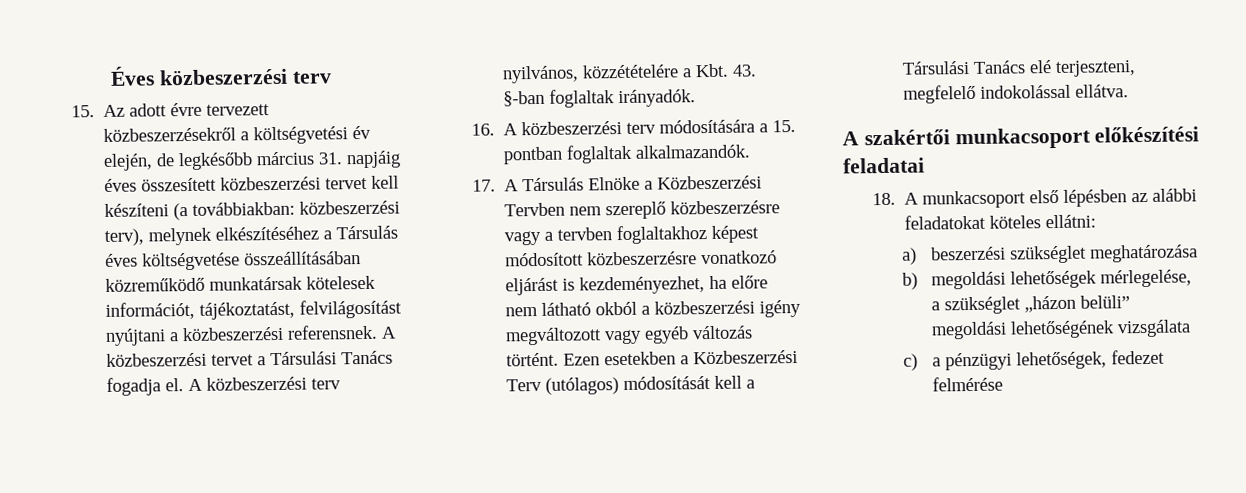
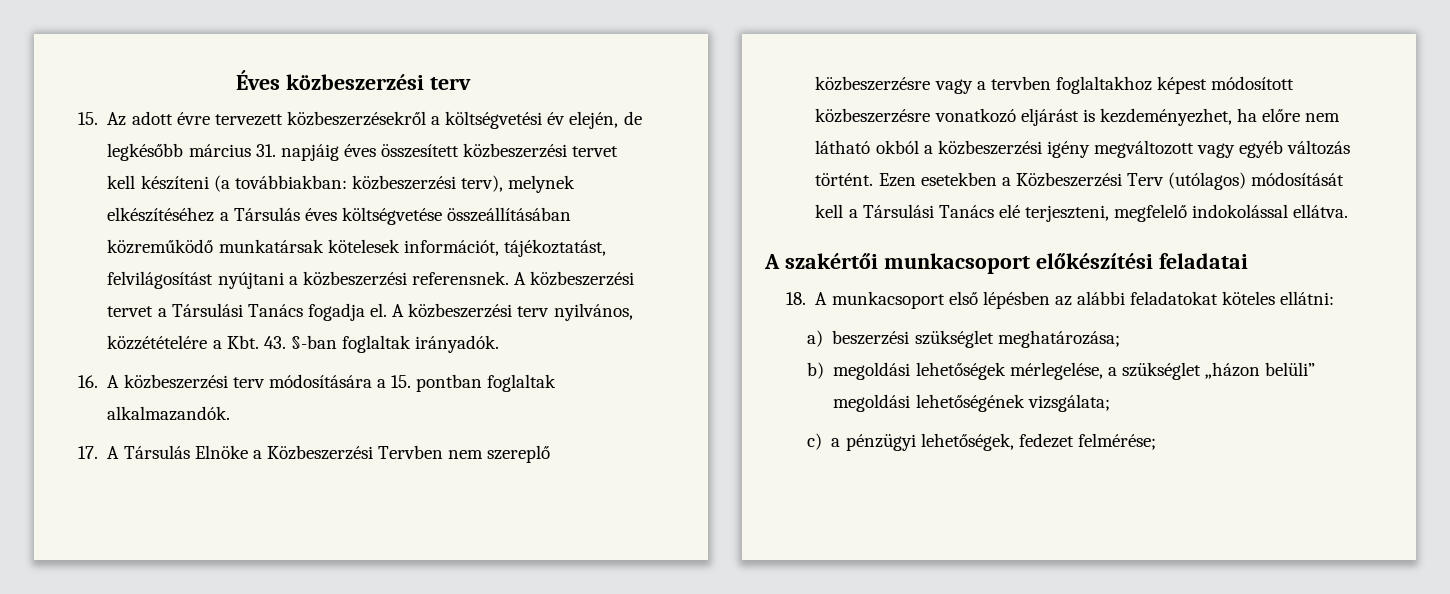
- a) beszerzési szükséglet meghatározása
+ a) beszerzési szükséglet meghatározása;
- b) megoldási lehetőségek mérlegelése, a szükséglet „házon belüli” megoldási lehetőségének vizsgálata
+ b) megoldási lehetőségek mérlegelése, a szükséglet „házon belüli” megoldási lehetőségének vizsgálata;
- c) a pénzügyi lehetőségek, fedezet felmérése
+ c) a pénzügyi lehetőségek, fedezet felmérése;

